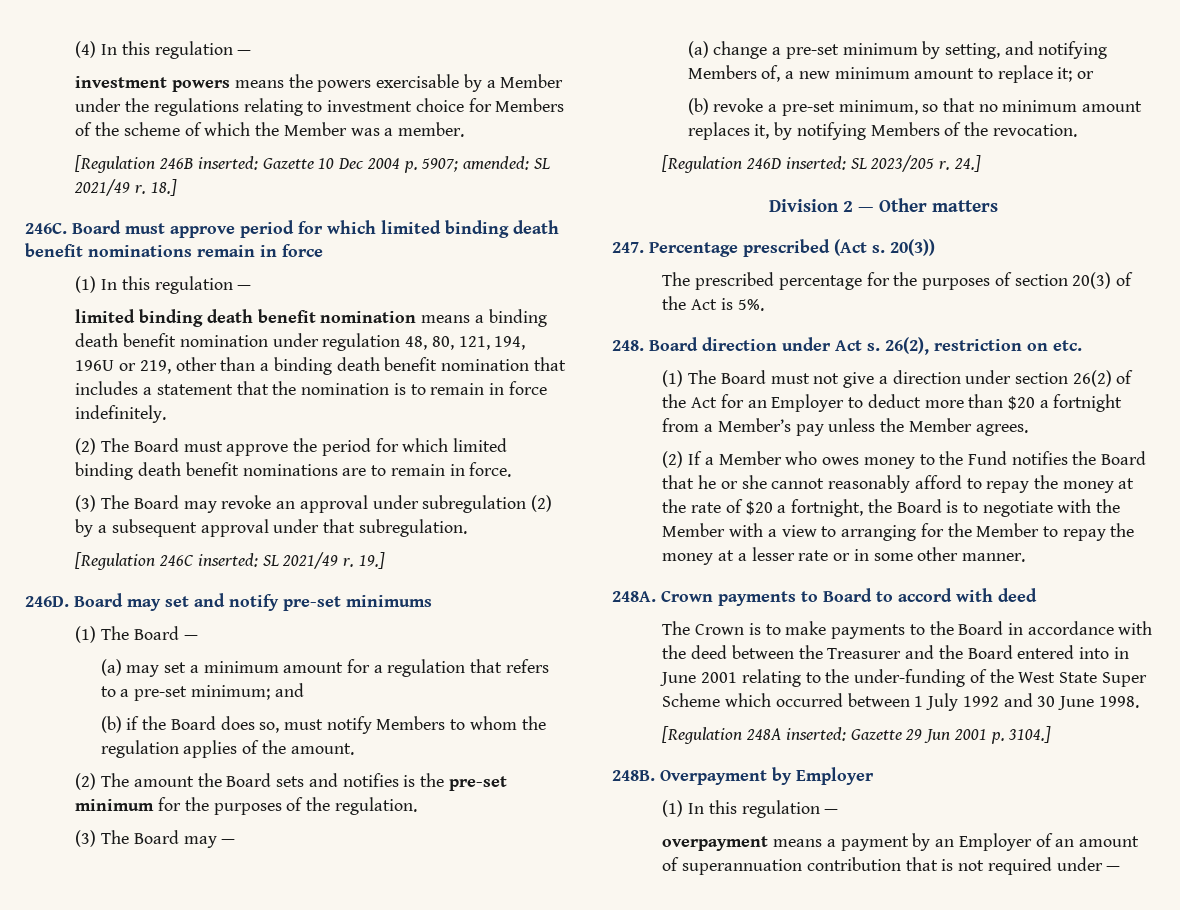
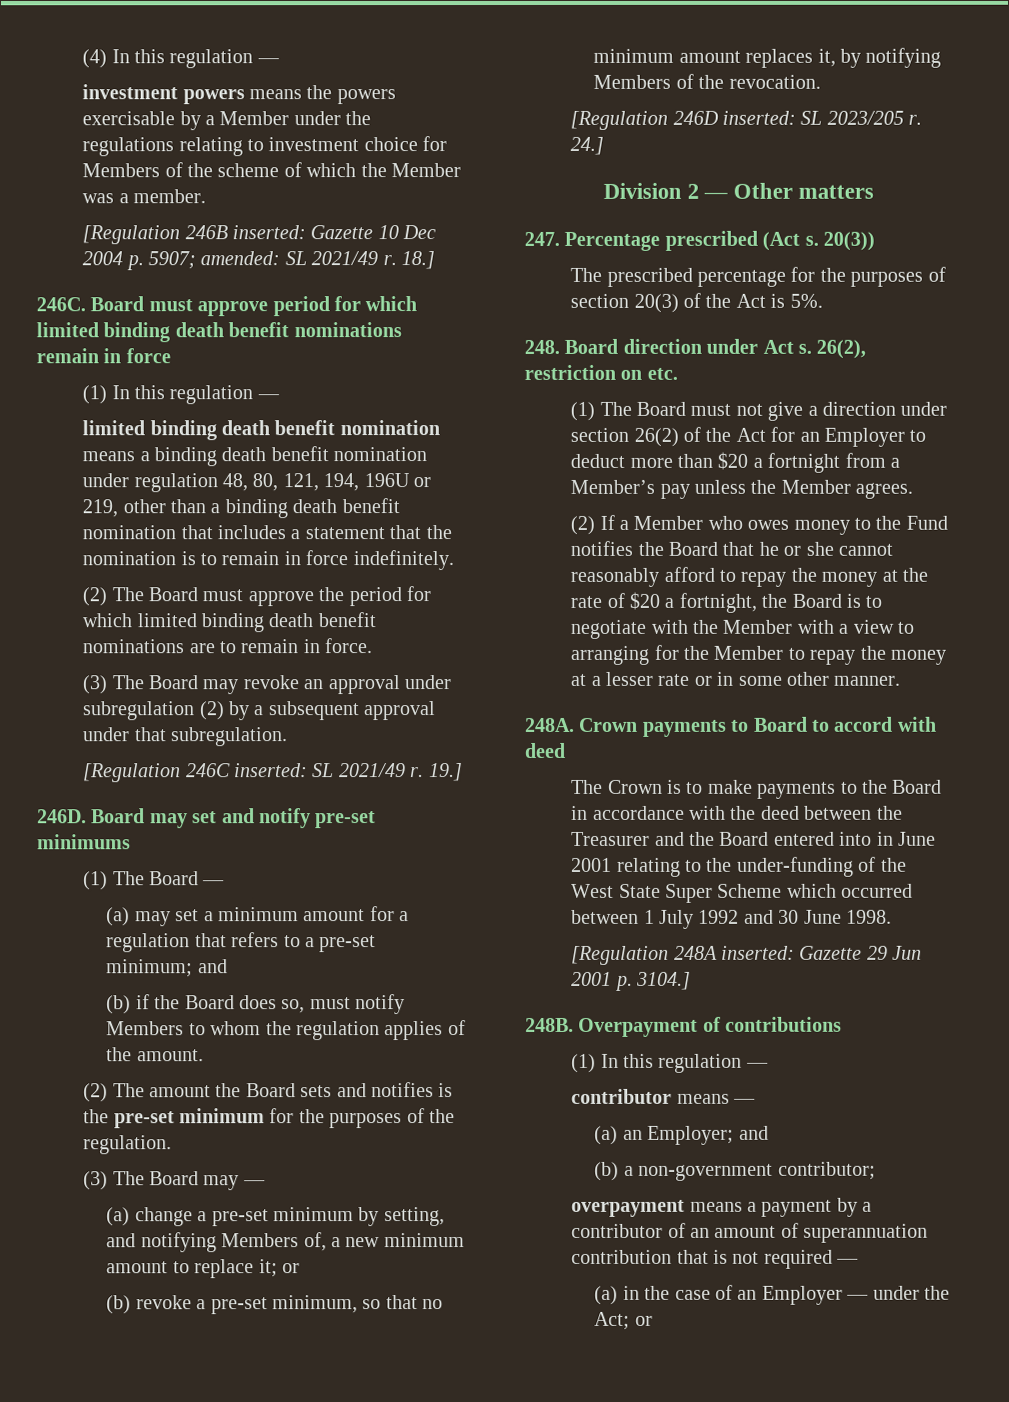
- Overpayment by Employer
+ Overpayment of contributions
  (1) In this regulation —
+ contributor means —
+ (a) an Employer; and
+ (b) a non-government contributor;
- overpayment means a payment by an Employer of an amount of superannuation contribution that is not required under —
+ overpayment means a payment by a contributor of an amount of superannuation contribution that is not required —
+ (a) in the case of an Employer — under the Act; or

